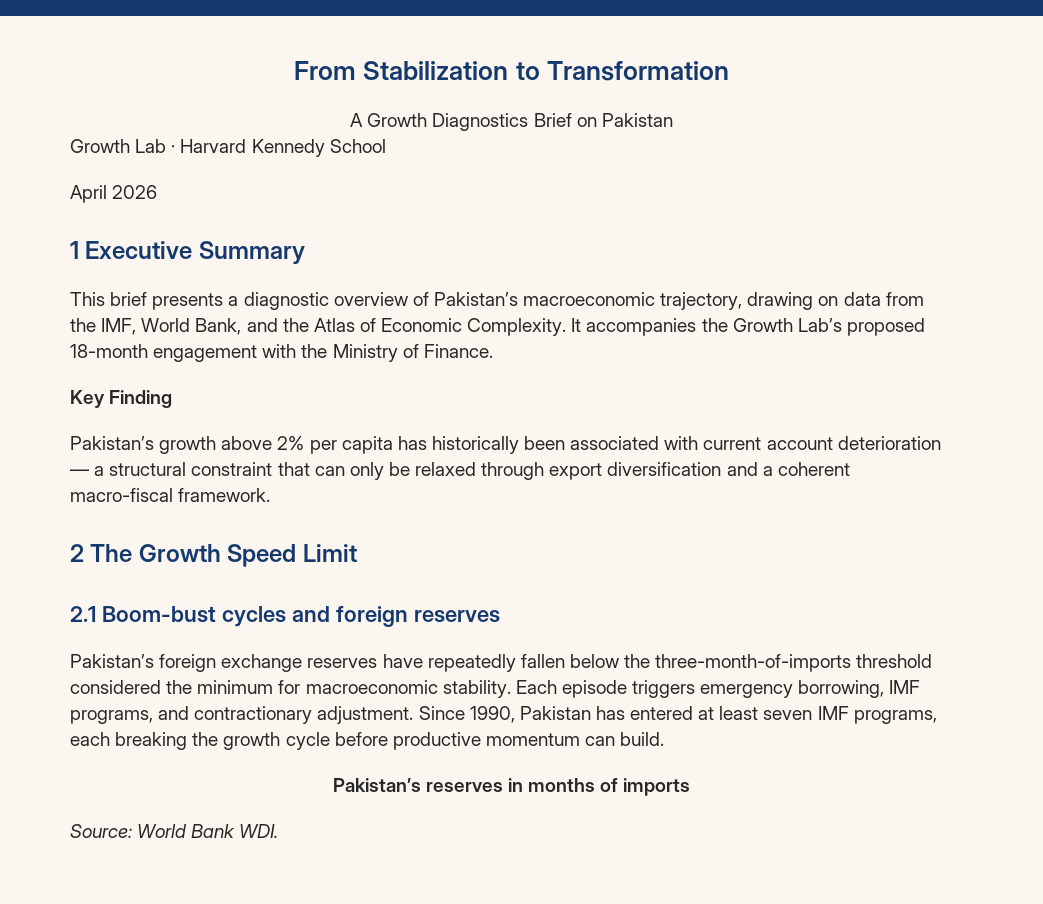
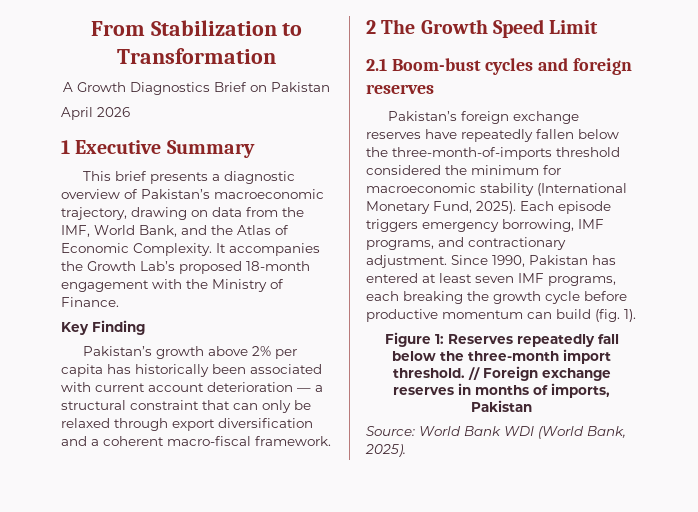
- Growth Lab · Harvard Kennedy School
- Pakistan’s foreign exchange reserves have repeatedly fallen below the three-month-of-imports threshold considered the minimum for macroeconomic stability.
+ Pakistan’s foreign exchange reserves have repeatedly fallen below the three-month-of-imports threshold considered the minimum for macroeconomic stability (International Monetary Fund, 2025).
- Since 1990, Pakistan has entered at least seven IMF programs, each breaking the growth cycle before productive momentum can build.
- Pakistan’s reserves in months of imports
+ Since 1990, Pakistan has entered at least seven IMF programs, each breaking the growth cycle before productive momentum can build (fig. 1).
+ Figure 1: Reserves repeatedly fall below the three-month import threshold. // Foreign exchange reserves in months of imports, Pakistan
- Source: World Bank WDI.
+ Source: World Bank WDI (World Bank, 2025).

